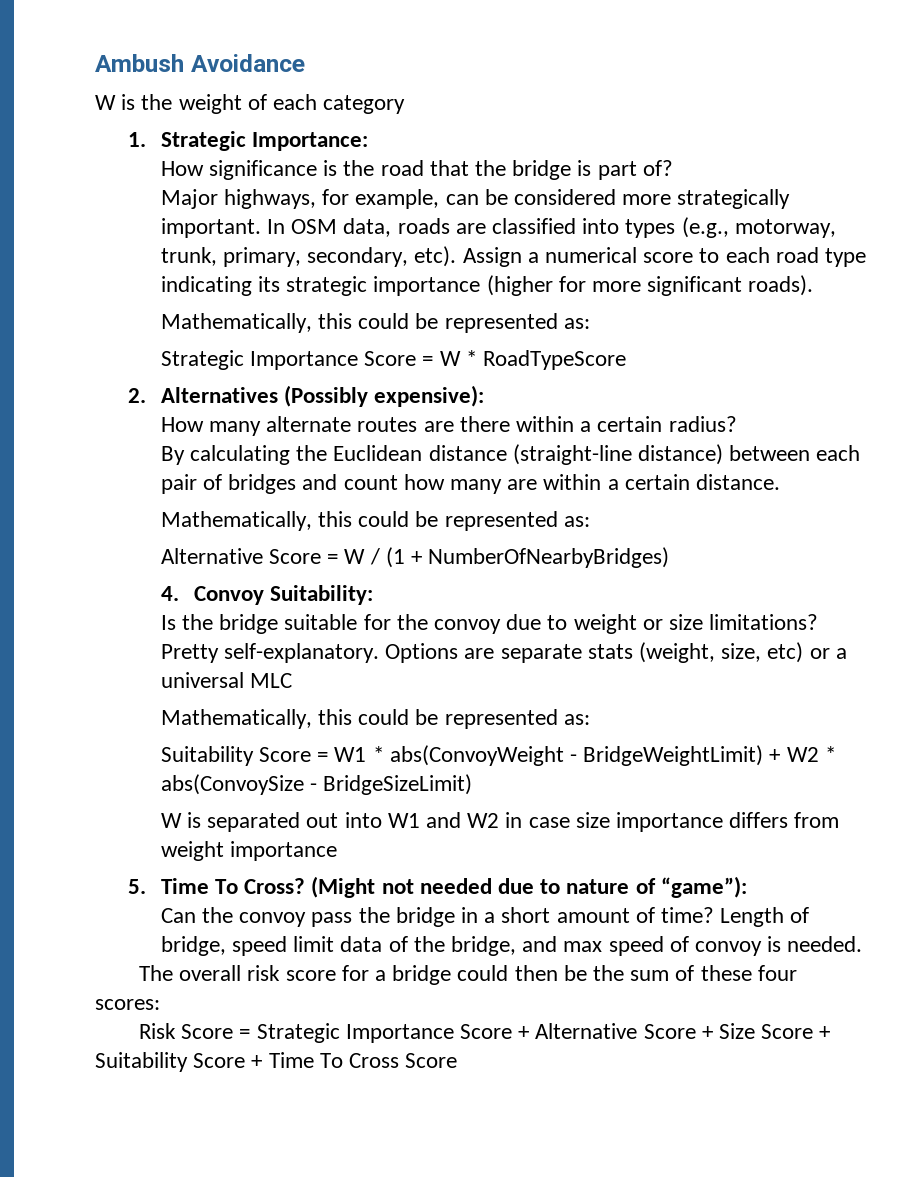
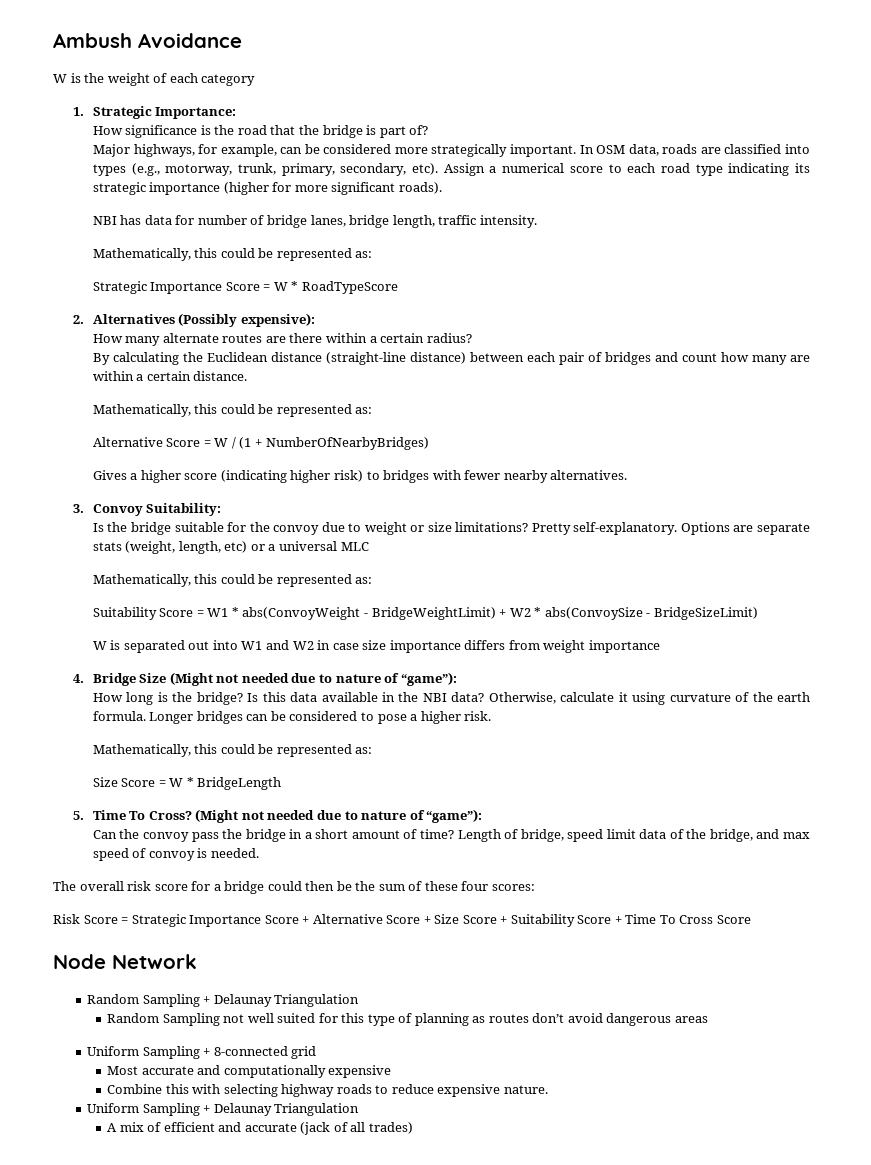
+ NBI has data for number of bridge lanes, bridge length, traffic intensity.
- 4. Convoy Suitability:
+ Gives a higher score (indicating higher risk) to bridges with fewer nearby alternatives.
+ 3. Convoy Suitability:
- Options are separate stats (weight, size, etc) or a universal MLC
+ Options are separate stats (weight, length, etc) or a universal MLC
+ 4. Bridge Size (Might not needed due to nature of “game”):
+ How long is the bridge? Is this data available in the NBI data? Otherwise, calculate it using curvature of the earth formula. Longer bridges can be considered to pose a higher risk.
+ Mathematically, this could be represented as:
+ Size Score = W * BridgeLength
+ Node Network
+ Random Sampling + Delaunay Triangulation
+ Random Sampling not well suited for this type of planning as routes don’t avoid dangerous areas
+ Uniform Sampling + 8-connected grid
+ Most accurate and computationally expensive
+ Combine this with selecting highway roads to reduce expensive nature.
+ Uniform Sampling + Delaunay Triangulation
+ A mix of efficient and accurate (jack of all trades)

